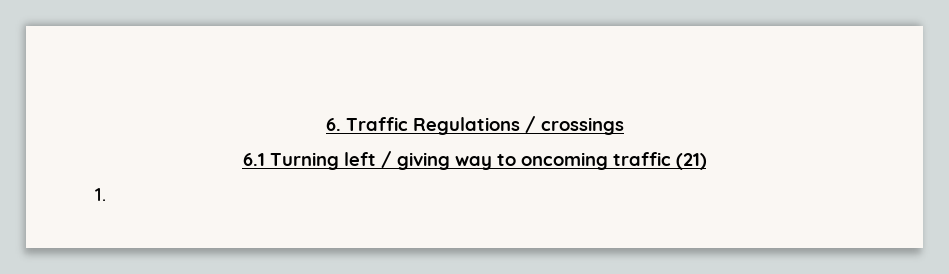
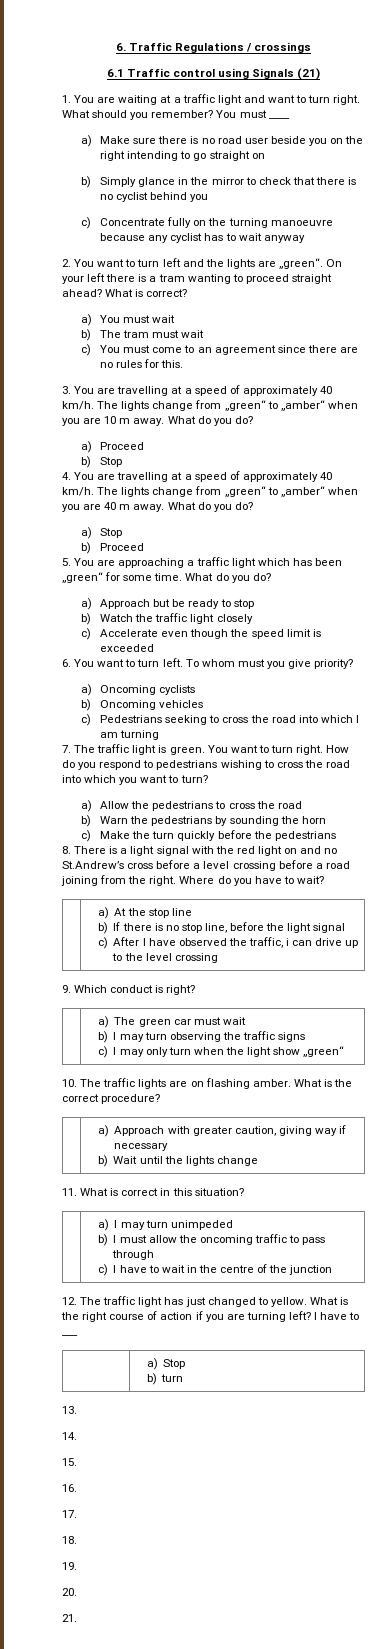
- 6.1 Turning left / giving way to oncoming traffic (21)
- 1.
+ 6.1 Traffic control using Signals (21)
+ 1. You are waiting at a traffic light and want to turn right. What should you remember? You must ____
+ a) Make sure there is no road user beside you on the right intending to go straight on
+ b) Simply glance in the mirror to check that there is no cyclist behind you
+ c) Concentrate fully on the turning manoeuvre because any cyclist has to wait anyway
+ 2. You want to turn left and the lights are „green“. On your left there is a tram wanting to proceed straight ahead? What is correct?
+ a) You must wait
+ b) The tram must wait
+ c) You must come to an agreement since there are no rules for this.
+ 3. You are travelling at a speed of approximately 40 km/h. The lights change from „green“ to „amber“ when you are 10 m away. What do you do?
+ a) Proceed
+ b) Stop
+ 4. You are travelling at a speed of approximately 40 km/h. The lights change from „green“ to „amber“ when you are 40 m away. What do you do?
+ a) Stop
+ b) Proceed
+ 5. You are approaching a traffic light which has been „green“ for some time. What do you do?
+ a) Approach but be ready to stop
+ b) Watch the traffic light closely
+ c) Accelerate even though the speed limit is exceeded
+ 6. You want to turn left. To whom must you give priority?
+ a) Oncoming cyclists
+ b) Oncoming vehicles
+ c) Pedestrians seeking to cross the road into which I am turning
+ 7. The traffic light is green. You want to turn right. How do you respond to pedestrians wishing to cross the road into which you want to turn?
+ a) Allow the pedestrians to cross the road
+ b) Warn the pedestrians by sounding the horn
+ c) Make the turn quickly before the pedestrians
+ 8. There is a light signal with the red light on and no St.Andrew’s cross before a level crossing before a road joining from the right. Where do you have to wait?
+ | a) At the stop line
+ b) If there is no stop line, before the light signal
+ c) After I have observed the traffic, i can drive up to the level crossing
+ 9. Which conduct is right?
+ | a) The green car must wait
+ b) I may turn observing the traffic signs
+ c) I may only turn when the light show „green“
+ 10. The traffic lights are on flashing amber. What is the correct procedure?
+ | a) Approach with greater caution, giving way if necessary
+ b) Wait until the lights change
+ 11. What is correct in this situation?
+ | a) I may turn unimpeded
+ b) I must allow the oncoming traffic to pass through
+ c) I have to wait in the centre of the junction
+ 12. The traffic light has just changed to yellow. What is the right course of action if you are turning left? I have to ___
+ | a) Stop
+ b) turn
+ 13.
+ 14.
+ 15.
+ 16.
+ 17.
+ 18.
+ 19.
+ 20.
+ 21.

